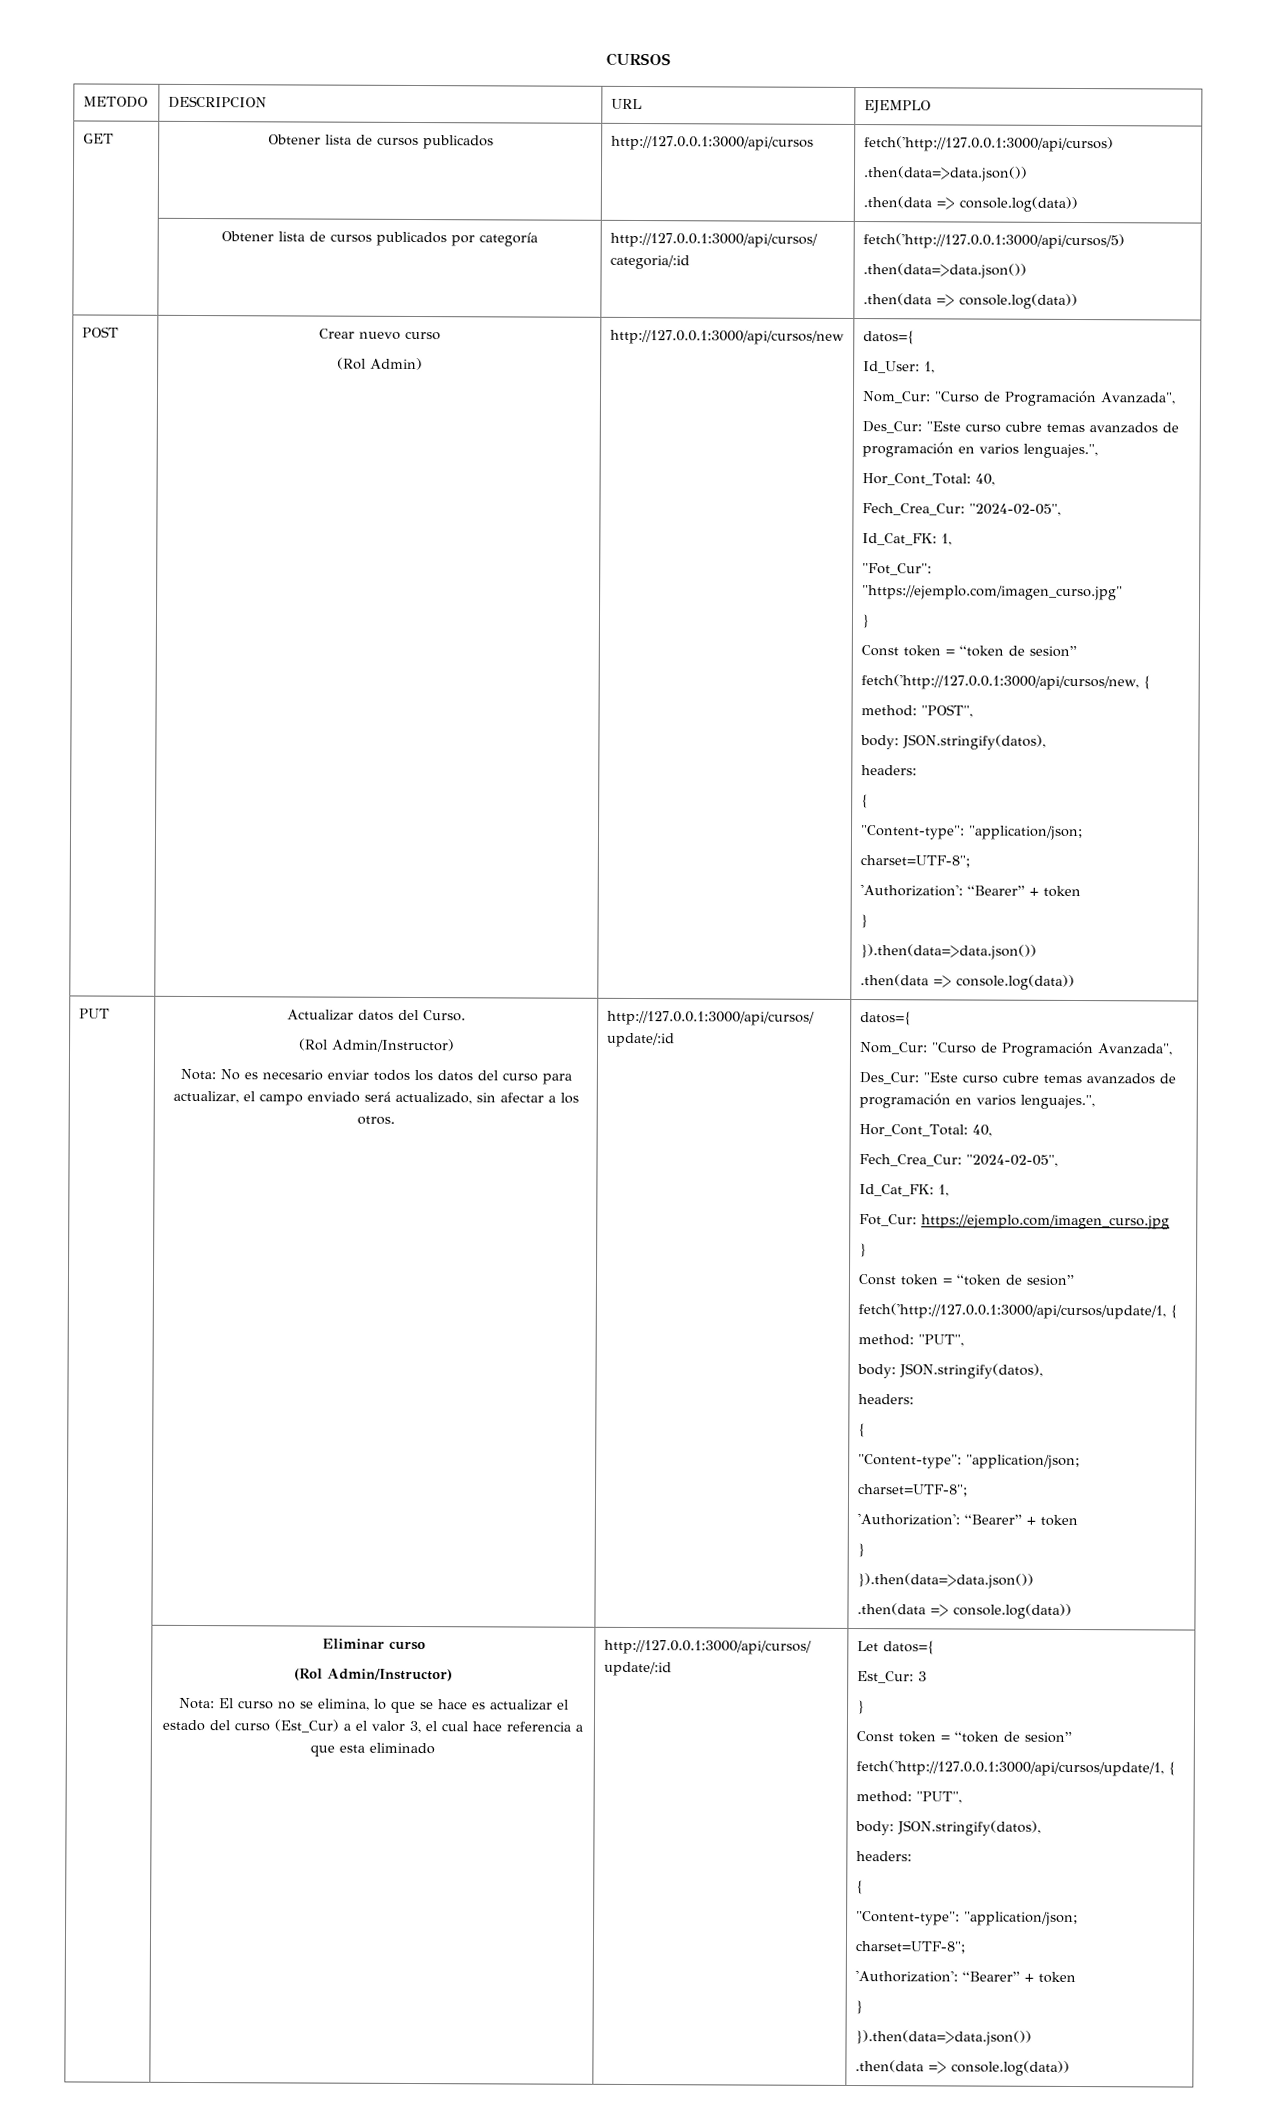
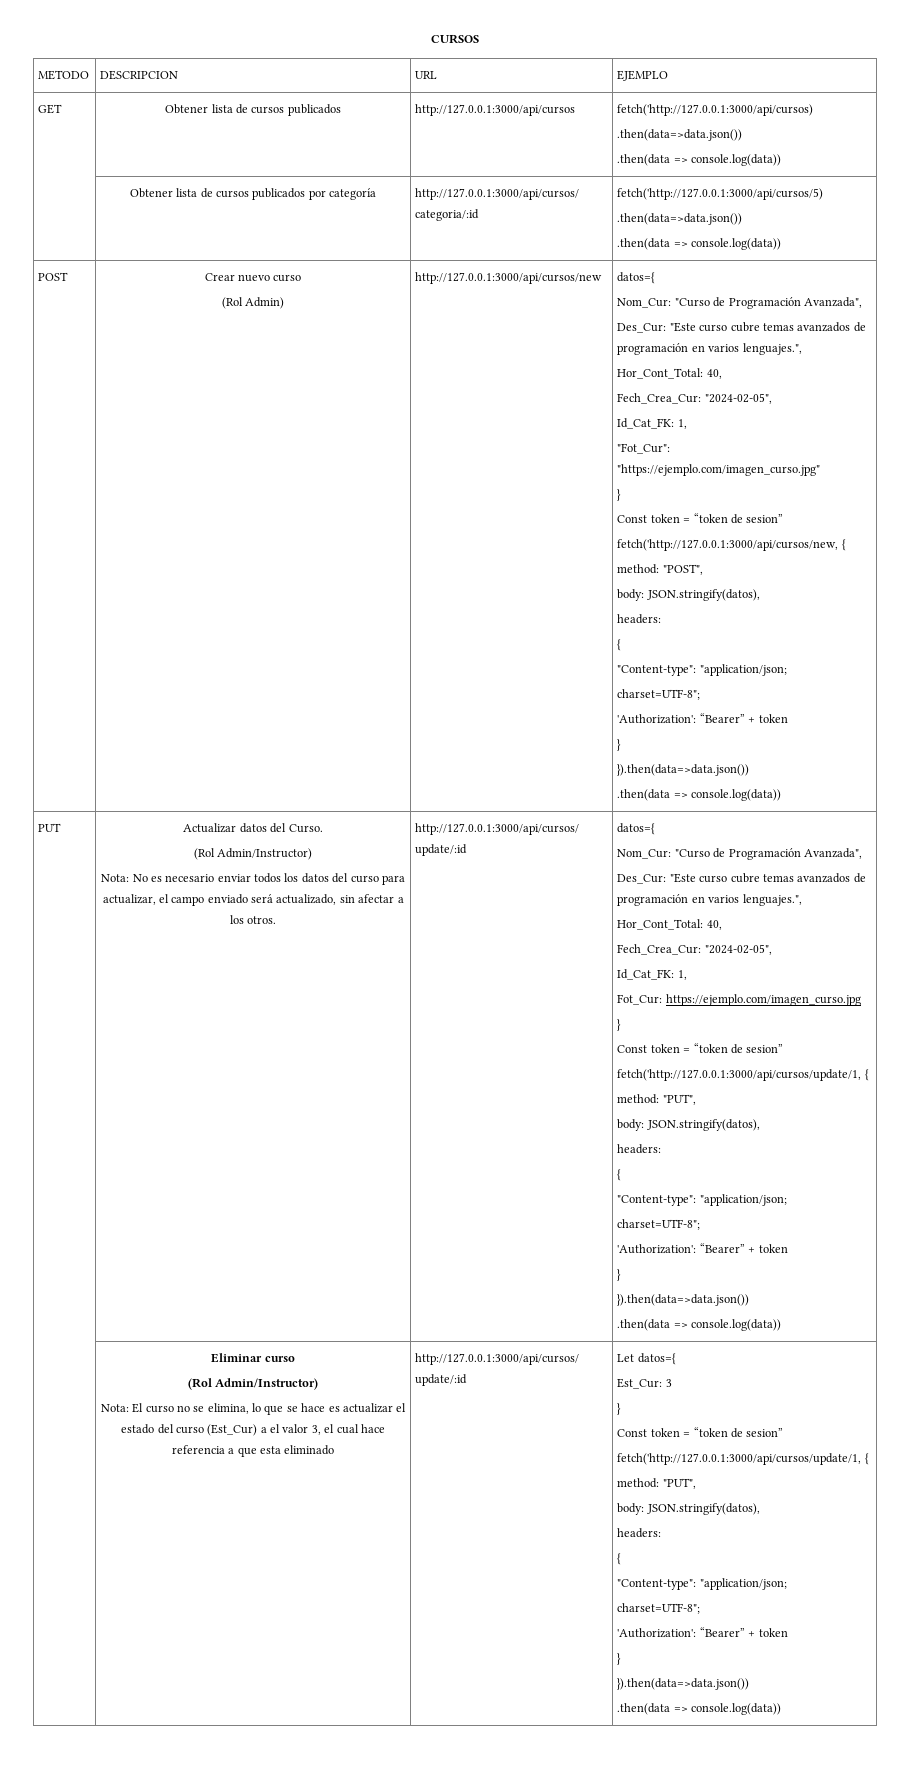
- Id_User: 1,

